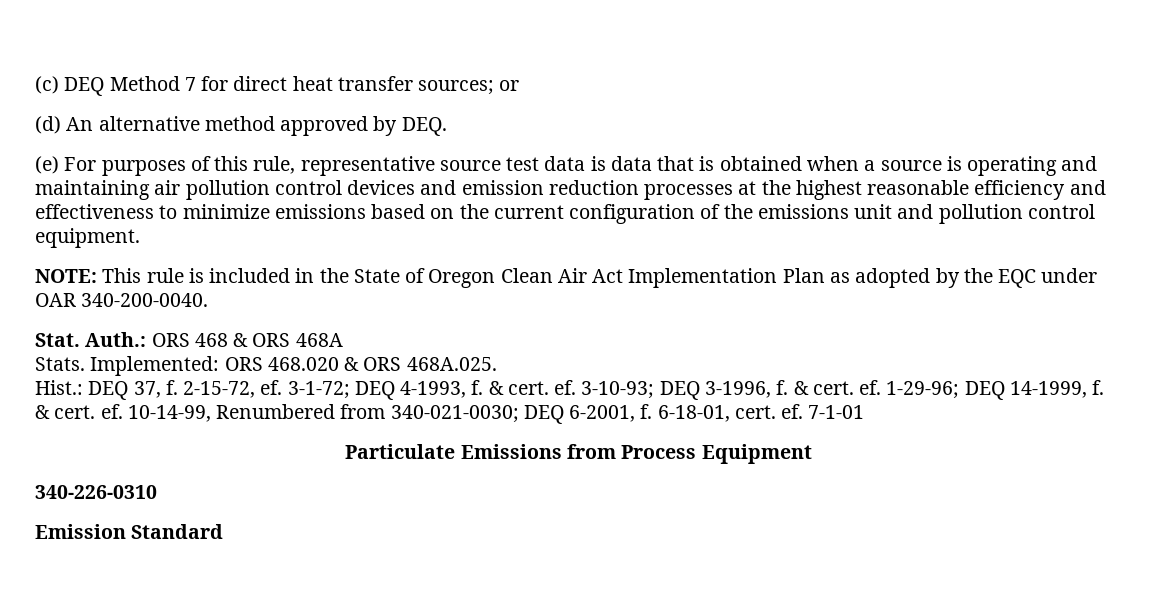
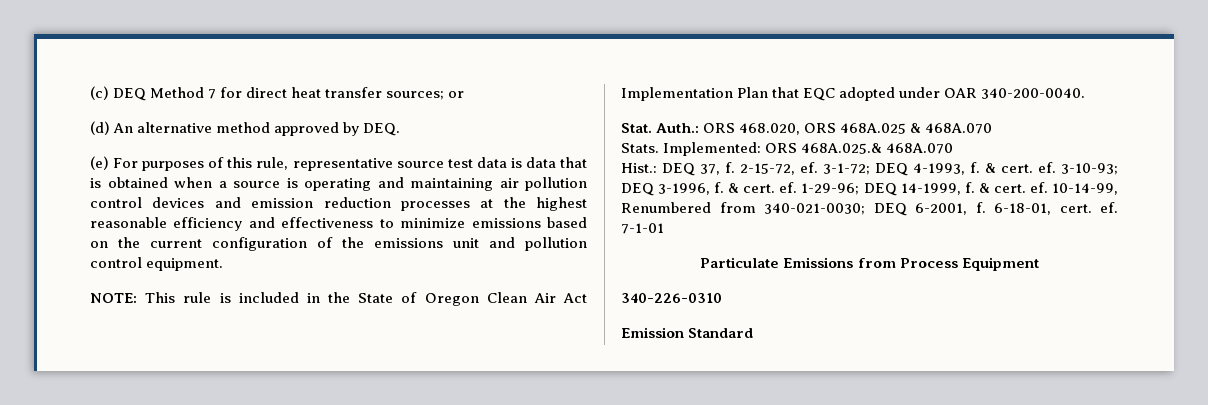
- NOTE: This rule is included in the State of Oregon Clean Air Act Implementation Plan as adopted by the EQC under OAR 340-200-0040.
+ NOTE: This rule is included in the State of Oregon Clean Air Act Implementation Plan that EQC adopted under OAR 340-200-0040.
- Auth.: ORS 468 & ORS 468A
+ Auth.: ORS 468.020, ORS 468A.025 & 468A.070
- Implemented: ORS 468.020 & ORS 468A.025.
+ Implemented: ORS 468A.025.& 468A.070

